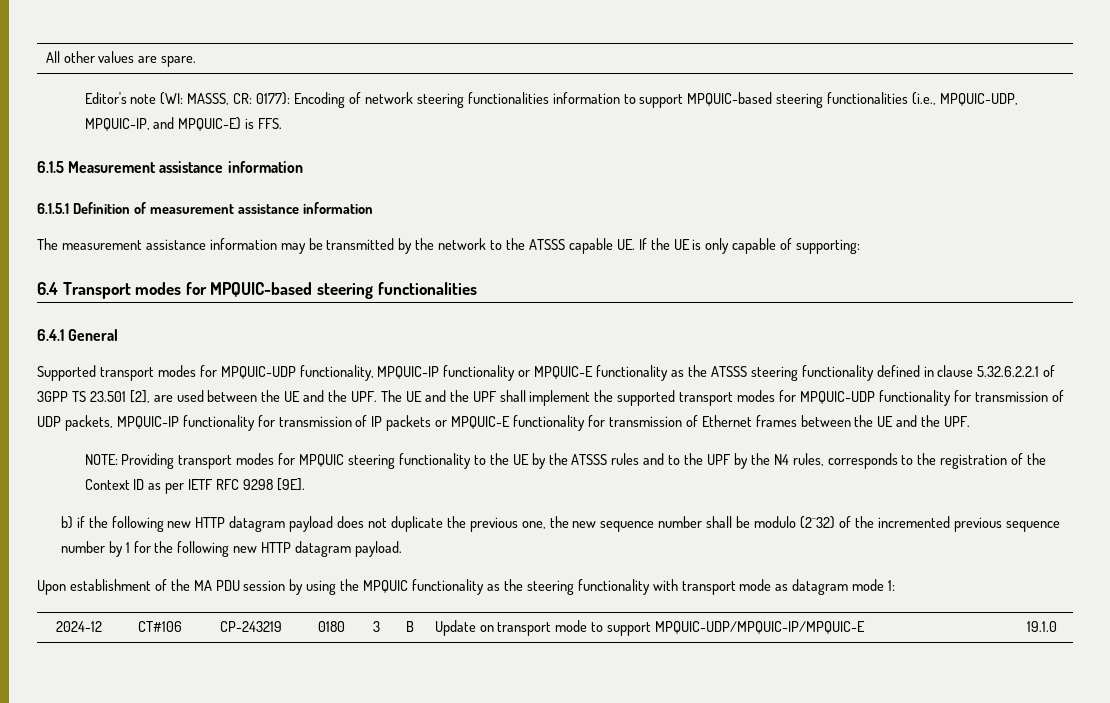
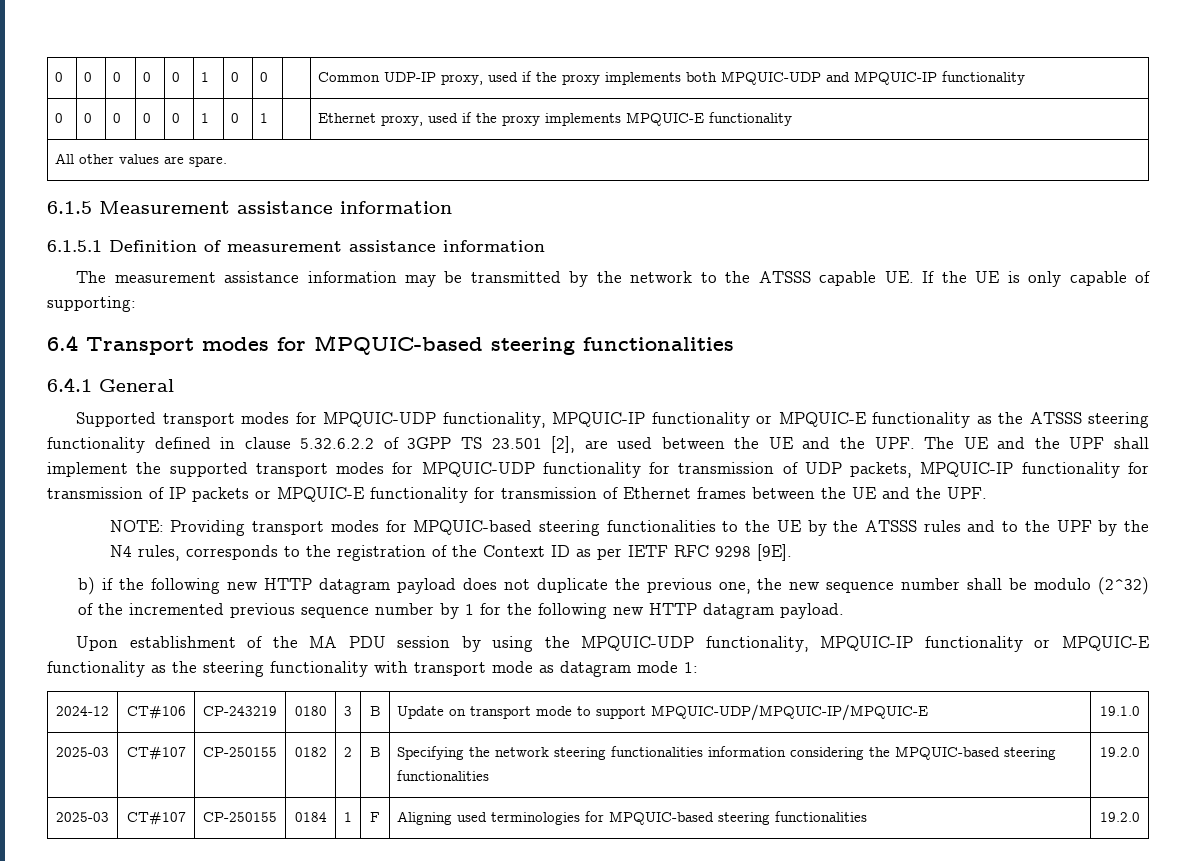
+ 0 | 0 | 0 | 0 | 0 | 1 | 0 | 0 | | Common UDP-IP proxy, used if the proxy implements both MPQUIC-UDP and MPQUIC-IP functionality
+ 0 | 0 | 0 | 0 | 0 | 1 | 0 | 1 | | Ethernet proxy, used if the proxy implements MPQUIC-E functionality
- Editor's note (WI: MASSS, CR: 0177): Encoding of network steering functionalities information to support MPQUIC-based steering functionalities (i.e., MPQUIC-UDP, MPQUIC-IP, and MPQUIC-E) is FFS.
- Supported transport modes for MPQUIC-UDP functionality, MPQUIC-IP functionality or MPQUIC-E functionality as the ATSSS steering functionality defined in clause 5.32.6.2.2.1 of 3GPP TS 23.501 [2], are used between the UE and the UPF. The UE and the UPF shall implement the supported transport modes for MPQUIC-UDP functionality for transmission of UDP packets, MPQUIC-IP functionality for transmission of IP packets or MPQUIC-E functionality for transmission of Ethernet frames between the UE and the UPF.
+ Supported transport modes for MPQUIC-UDP functionality, MPQUIC-IP functionality or MPQUIC-E functionality as the ATSSS steering functionality defined in clause 5.32.6.2.2 of 3GPP TS 23.501 [2], are used between the UE and the UPF. The UE and the UPF shall implement the supported transport modes for MPQUIC-UDP functionality for transmission of UDP packets, MPQUIC-IP functionality for transmission of IP packets or MPQUIC-E functionality for transmission of Ethernet frames between the UE and the UPF.
- NOTE: Providing transport modes for MPQUIC steering functionality to the UE by the ATSSS rules and to the UPF by the N4 rules, corresponds to the registration of the Context ID as per IETF RFC 9298 [9E].
+ NOTE: Providing transport modes for MPQUIC-based steering functionalities to the UE by the ATSSS rules and to the UPF by the N4 rules, corresponds to the registration of the Context ID as per IETF RFC 9298 [9E].
- Upon establishment of the MA PDU session by using the MPQUIC functionality as the steering functionality with transport mode as datagram mode 1:
+ Upon establishment of the MA PDU session by using the MPQUIC-UDP functionality, MPQUIC-IP functionality or MPQUIC-E functionality as the steering functionality with transport mode as datagram mode 1:
+ 2025-03 | CT#107 | CP-250155 | 0182 | 2 | B | Specifying the network steering functionalities information considering the MPQUIC-based steering functionalities | 19.2.0
+ 2025-03 | CT#107 | CP-250155 | 0184 | 1 | F | Aligning used terminologies for MPQUIC-based steering functionalities | 19.2.0

